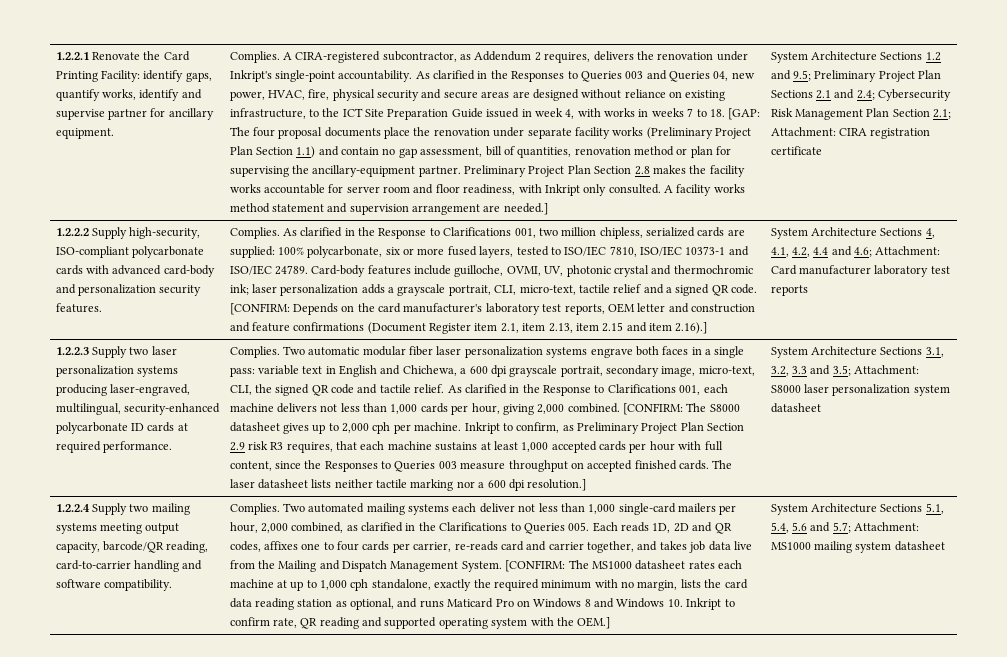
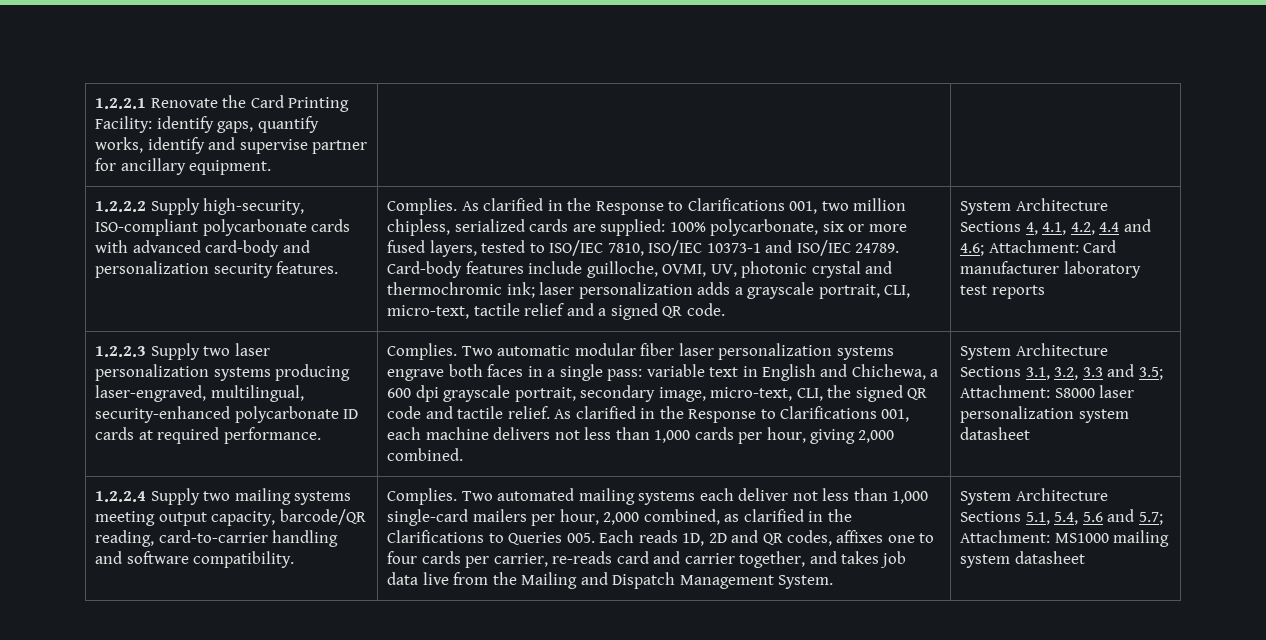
- Complies. A CIRA-registered subcontractor, as Addendum 2 requires, delivers the renovation under Inkript's single-point accountability. As clarified in the Responses to Queries 003 and Queries 04, new power, HVAC, fire, physical security and secure areas are designed without reliance on existing infrastructure, to the ICT Site Preparation Guide issued in week 4, with works in weeks 7 to 18. [GAP: The four proposal documents place the renovation under separate facility works (Preliminary Project Plan Section 1.1) and contain no gap assessment, bill of quantities, renovation method or plan for supervising the ancillary-equipment partner. Preliminary Project Plan Section 2.8 makes the facility works accountable for server room and floor readiness, with Inkript only consulted. A facility works method statement and supervision arrangement are needed.] | System Architecture Sections 1.2 and 9.5; Preliminary Project Plan Sections 2.1 and 2.4; Cybersecurity Risk Management Plan Section 2.1; Attachment: CIRA registration certificate
- [CONFIRM: Depends on the card manufacturer's laboratory test reports, OEM letter and construction and feature confirmations (Document Register item 2.1, item 2.13, item 2.15 and item 2.16).]
- [CONFIRM: The S8000 datasheet gives up to 2,000 cph per machine. Inkript to confirm, as Preliminary Project Plan Section 2.9 risk R3 requires, that each machine sustains at least 1,000 accepted cards per hour with full content, since the Responses to Queries 003 measure throughput on accepted finished cards. The laser datasheet lists neither tactile marking nor a 600 dpi resolution.]
- [CONFIRM: The MS1000 datasheet rates each machine at up to 1,000 cph standalone, exactly the required minimum with no margin, lists the card data reading station as optional, and runs Maticard Pro on Windows 8 and Windows 10. Inkript to confirm rate, QR reading and supported operating system with the OEM.]

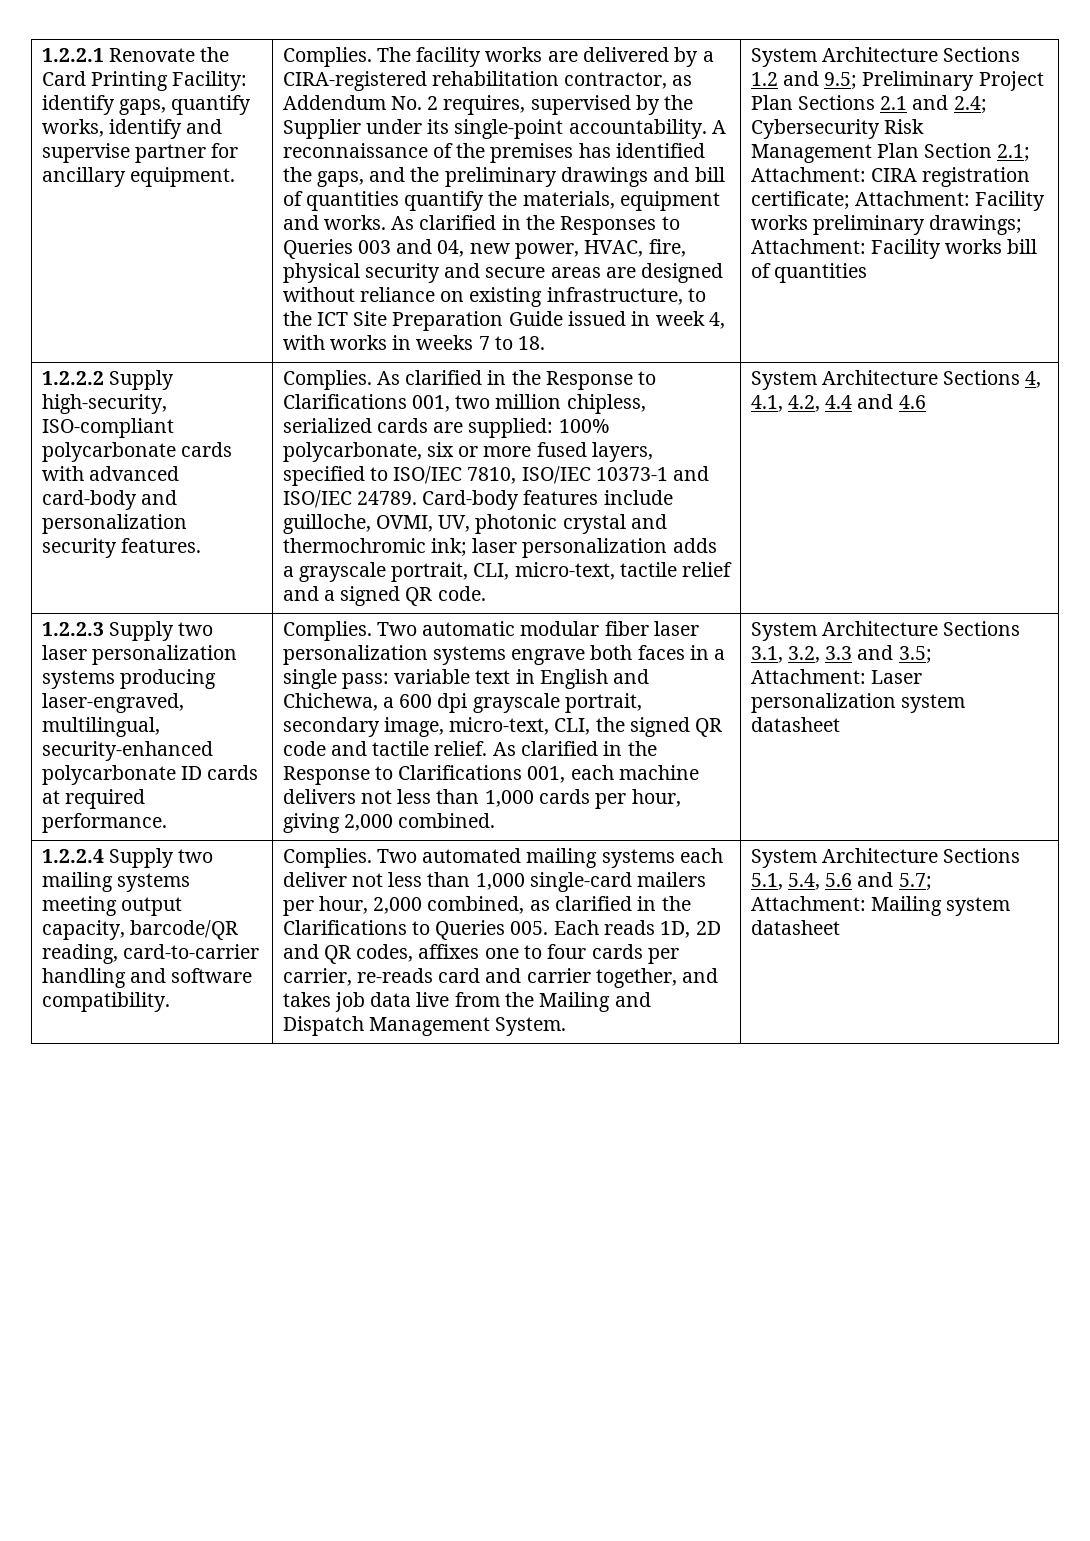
+ Complies. The facility works are delivered by a CIRA-registered rehabilitation contractor, as Addendum No. 2 requires, supervised by the Supplier under its single-point accountability. A reconnaissance of the premises has identified the gaps, and the preliminary drawings and bill of quantities quantify the materials, equipment and works. As clarified in the Responses to Queries 003 and 04, new power, HVAC, fire, physical security and secure areas are designed without reliance on existing infrastructure, to the ICT Site Preparation Guide issued in week 4, with works in weeks 7 to 18. | System Architecture Sections 1.2 and 9.5; Preliminary Project Plan Sections 2.1 and 2.4; Cybersecurity Risk Management Plan Section 2.1; Attachment: CIRA registration certificate; Attachment: Facility works preliminary drawings; Attachment: Facility works bill of quantities
- As clarified in the Response to Clarifications 001, two million chipless, serialized cards are supplied: 100% polycarbonate, six or more fused layers, tested to ISO/IEC 7810, ISO/IEC 10373-1 and ISO/IEC 24789.
+ As clarified in the Response to Clarifications 001, two million chipless, serialized cards are supplied: 100% polycarbonate, six or more fused layers, specified to ISO/IEC 7810, ISO/IEC 10373-1 and ISO/IEC 24789.
- System Architecture Sections 4, 4.1, 4.2, 4.4 and 4.6; Attachment: Card manufacturer laboratory test reports
+ System Architecture Sections 4, 4.1, 4.2, 4.4 and 4.6
- System Architecture Sections 3.1, 3.2, 3.3 and 3.5; Attachment: S8000 laser personalization system datasheet
+ System Architecture Sections 3.1, 3.2, 3.3 and 3.5; Attachment: Laser personalization system datasheet
- System Architecture Sections 5.1, 5.4, 5.6 and 5.7; Attachment: MS1000 mailing system datasheet
+ System Architecture Sections 5.1, 5.4, 5.6 and 5.7; Attachment: Mailing system datasheet

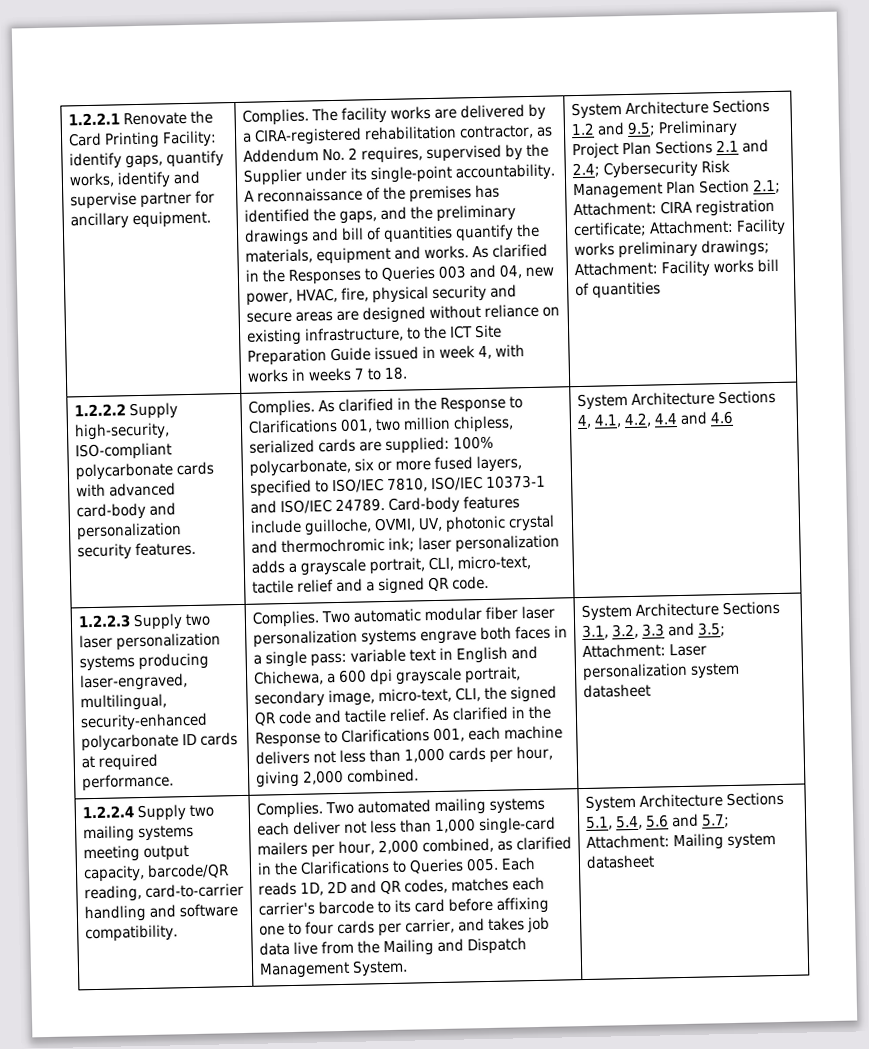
- Two automated mailing systems each deliver not less than 1,000 single-card mailers per hour, 2,000 combined, as clarified in the Clarifications to Queries 005. Each reads 1D, 2D and QR codes, affixes one to four cards per carrier, re-reads card and carrier together, and takes job data live from the Mailing and Dispatch Management System.
+ Two automated mailing systems each deliver not less than 1,000 single-card mailers per hour, 2,000 combined, as clarified in the Clarifications to Queries 005. Each reads 1D, 2D and QR codes, matches each carrier's barcode to its card before affixing one to four cards per carrier, and takes job data live from the Mailing and Dispatch Management System.

